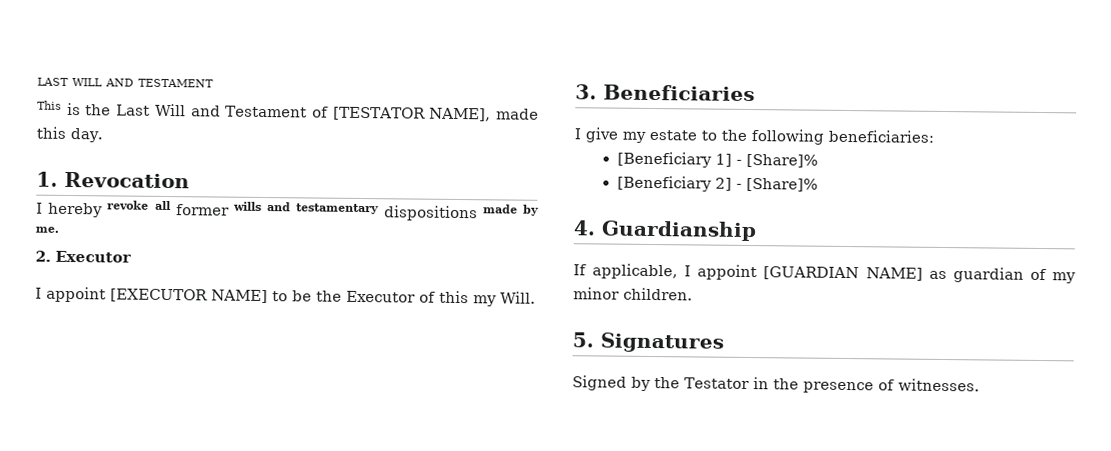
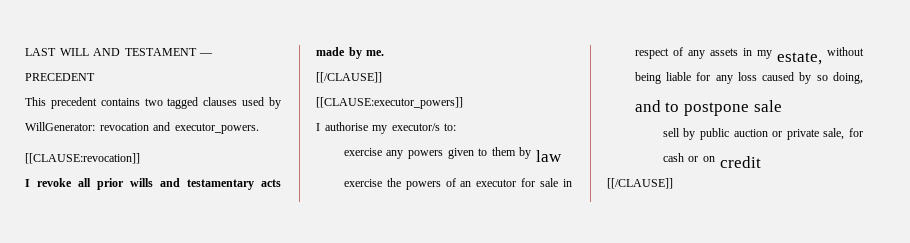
- LAST WILL AND TESTAMENT
+ LAST WILL AND TESTAMENT — PRECEDENT
- This is the Last Will and Testament of [TESTATOR NAME], made this day.
- 1. Revocation
- I hereby revoke all former wills and testamentary dispositions made by me.
- 2. Executor
- I appoint [EXECUTOR NAME] to be the Executor of this my Will.
- 3. Beneficiaries
- I give my estate to the following beneficiaries:
- [Beneficiary 1] - [Share]%
- [Beneficiary 2] - [Share]%
- 4. Guardianship
- If applicable, I appoint [GUARDIAN NAME] as guardian of my minor children.
- 5. Signatures
- Signed by the Testator in the presence of witnesses.
+ This precedent contains two tagged clauses used by WillGenerator: revocation and executor_powers.
+ [[CLAUSE:revocation]]
+ I revoke all prior wills and testamentary acts made by me.
+ [[/CLAUSE]]
+ [[CLAUSE:executor_powers]]
+ I authorise my executor/s to:
+ exercise any powers given to them by law
+ exercise the powers of an executor for sale in respect of any assets in my estate, without being liable for any loss caused by so doing, and to postpone sale
+ sell by public auction or private sale, for cash or on credit
+ [[/CLAUSE]]

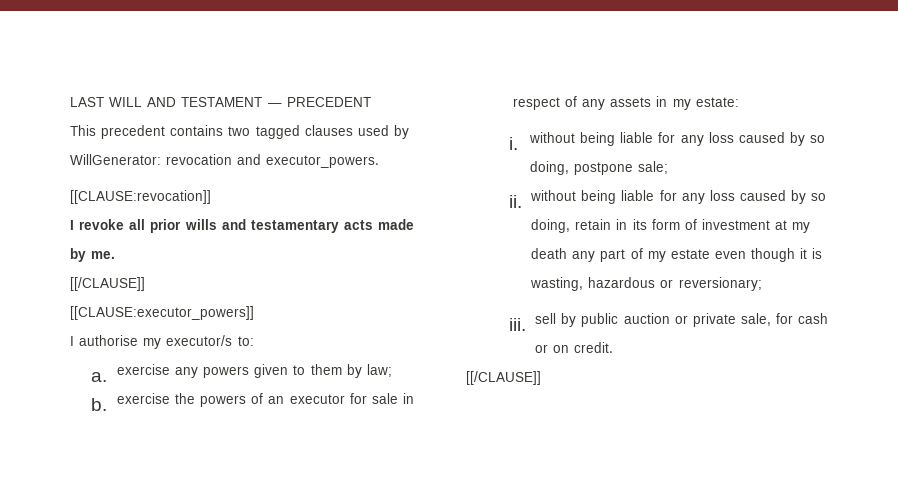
- exercise any powers given to them by law
- exercise the powers of an executor for sale in respect of any assets in my estate, without being liable for any loss caused by so doing, and to postpone sale
- sell by public auction or private sale, for cash or on credit
+ a. exercise any powers given to them by law;
+ b. exercise the powers of an executor for sale in respect of any assets in my estate:
+ i. without being liable for any loss caused by so doing, postpone sale;
+ ii. without being liable for any loss caused by so doing, retain in its form of investment at my death any part of my estate even though it is wasting, hazardous or reversionary;
+ iii. sell by public auction or private sale, for cash or on credit.

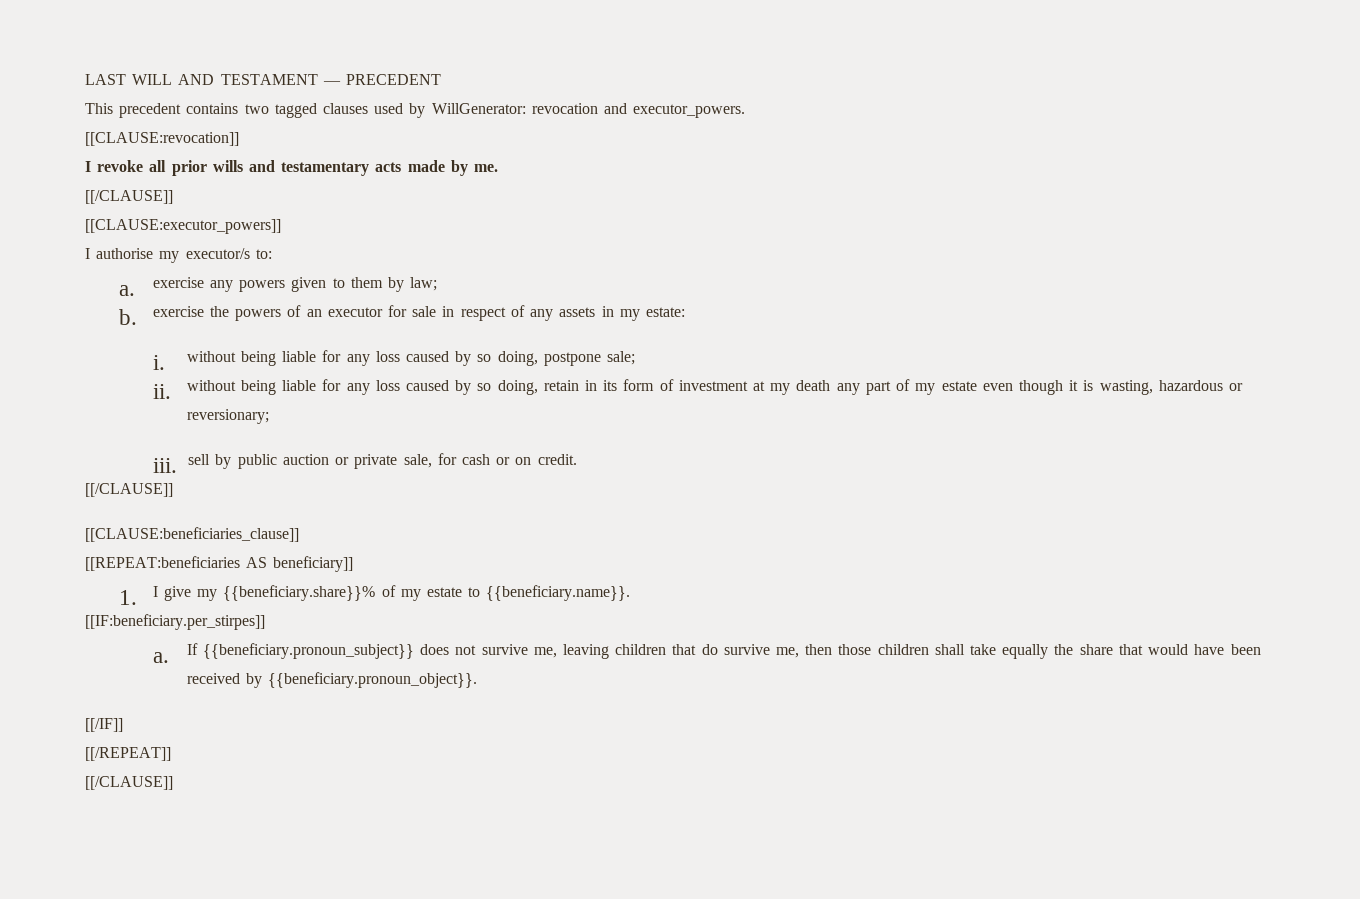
+ [[CLAUSE:beneficiaries_clause]]
+ [[REPEAT:beneficiaries AS beneficiary]]
+ 1. I give my {{beneficiary.share}}% of my estate to {{beneficiary.name}}.
+ [[IF:beneficiary.per_stirpes]]
+ a. If {{beneficiary.pronoun_subject}} does not survive me, leaving children that do survive me, then those children shall take equally the share that would have been received by {{beneficiary.pronoun_object}}.
+ [[/IF]]
+ [[/REPEAT]]
+ [[/CLAUSE]]

